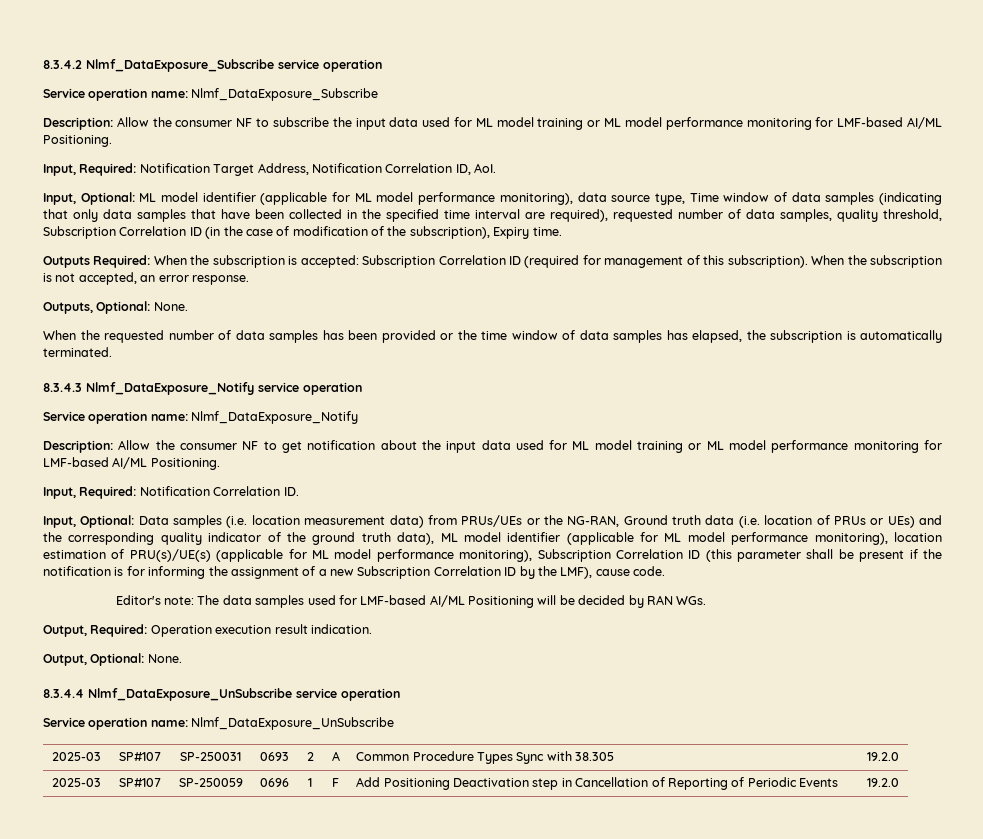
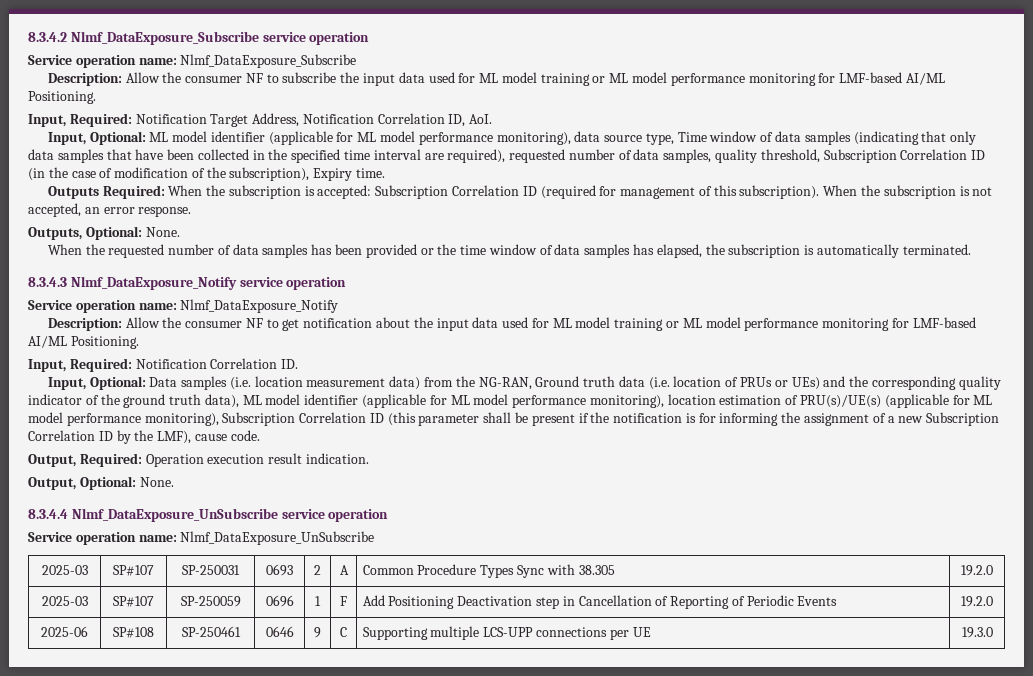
- Data samples (i.e. location measurement data) from PRUs/UEs or the NG-RAN, Ground truth data (i.e. location of PRUs or UEs) and the corresponding quality indicator of the ground truth data), ML model identifier (applicable for ML model performance monitoring), location estimation of PRU(s)/UE(s) (applicable for ML model performance monitoring), Subscription Correlation ID (this parameter shall be present if the notification is for informing the assignment of a new Subscription Correlation ID by the LMF), cause code.
+ Data samples (i.e. location measurement data) from the NG-RAN, Ground truth data (i.e. location of PRUs or UEs) and the corresponding quality indicator of the ground truth data), ML model identifier (applicable for ML model performance monitoring), location estimation of PRU(s)/UE(s) (applicable for ML model performance monitoring), Subscription Correlation ID (this parameter shall be present if the notification is for informing the assignment of a new Subscription Correlation ID by the LMF), cause code.
- Editor's note: The data samples used for LMF-based AI/ML Positioning will be decided by RAN WGs.
+ 2025-06 | SP#108 | SP-250461 | 0646 | 9 | C | Supporting multiple LCS-UPP connections per UE | 19.3.0

